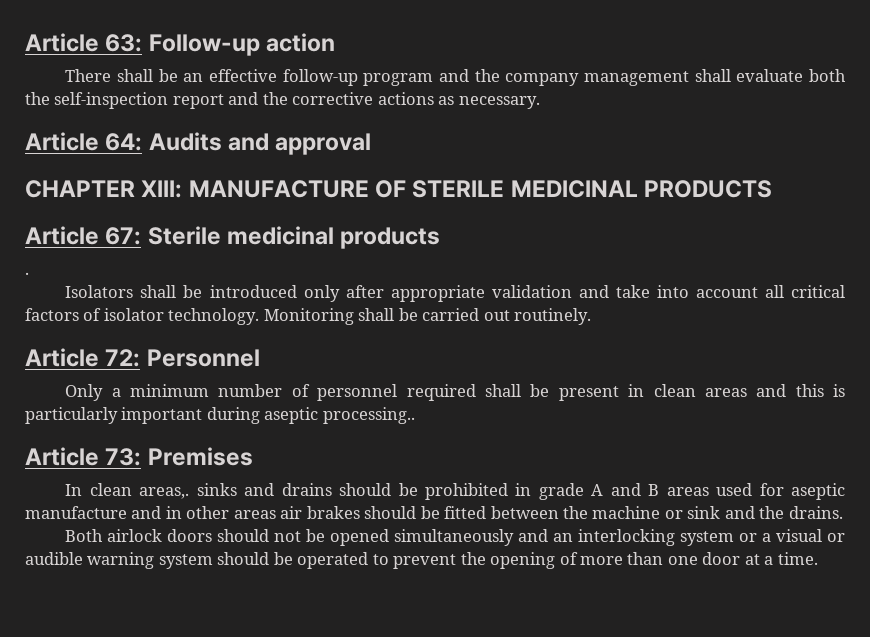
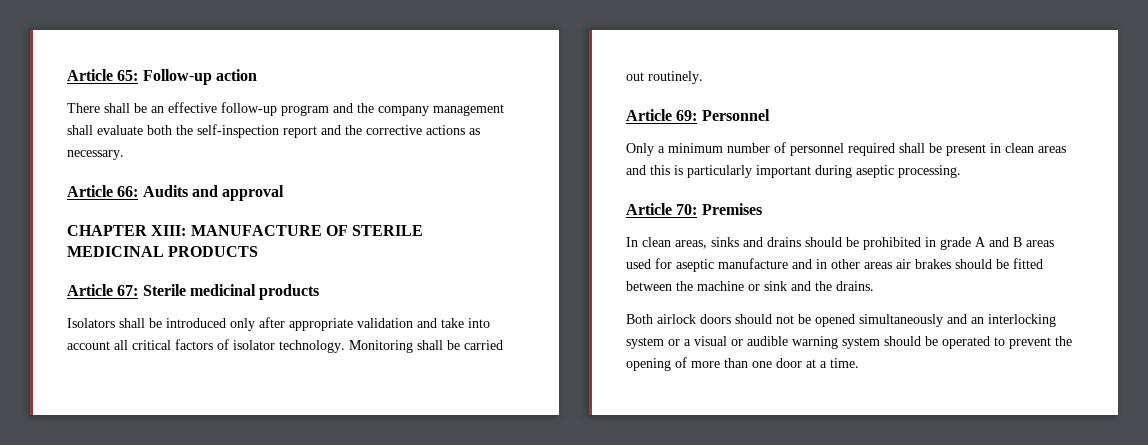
- Article 63: Follow-up action
+ Article 65: Follow-up action
- Article 64: Audits and approval
+ Article 66: Audits and approval
- .
- Article 72: Personnel
+ Article 69: Personnel
- Only a minimum number of personnel required shall be present in clean areas and this is particularly important during aseptic processing..
- Article 73: Premises
+ Only a minimum number of personnel required shall be present in clean areas and this is particularly important during aseptic processing.
+ Article 70: Premises
- In clean areas,. sinks and drains should be prohibited in grade A and B areas used for aseptic manufacture and in other areas air brakes should be fitted between the machine or sink and the drains.
+ In clean areas, sinks and drains should be prohibited in grade A and B areas used for aseptic manufacture and in other areas air brakes should be fitted between the machine or sink and the drains.

